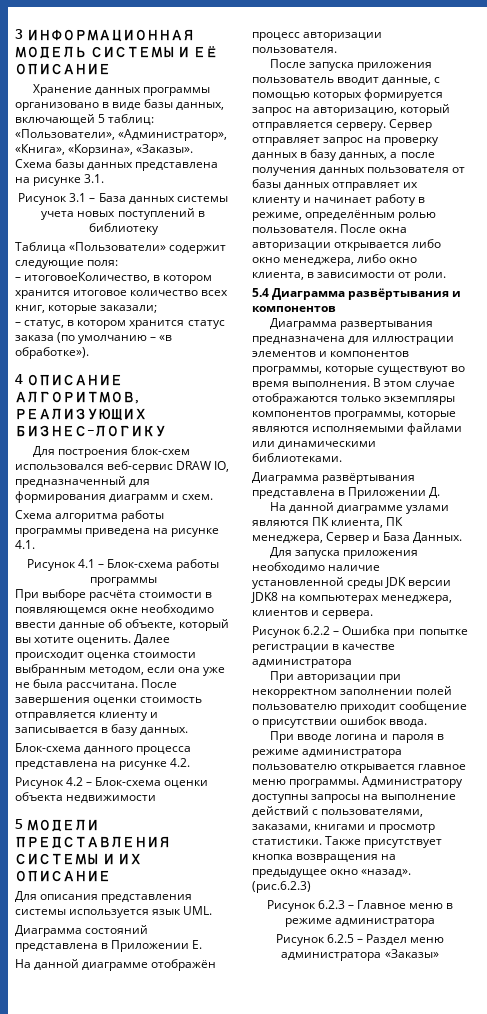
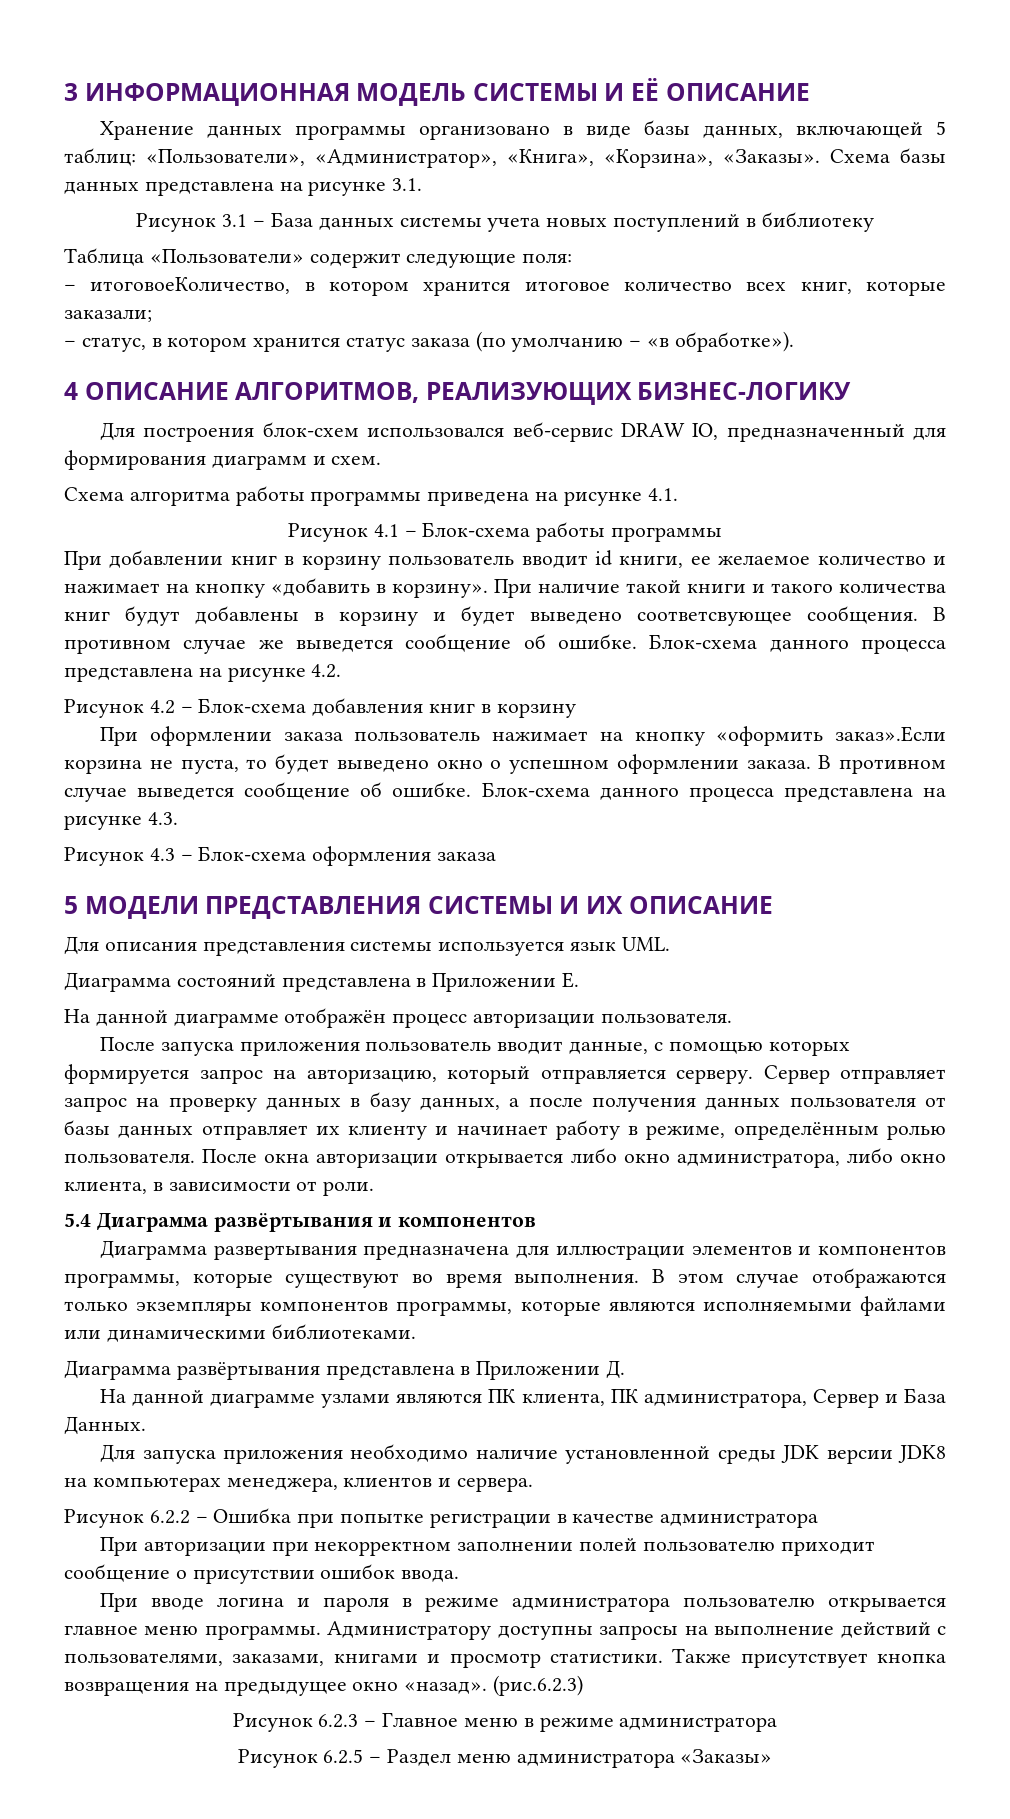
- При выборе расчёта стоимости в появляющемся окне необходимо ввести данные об объекте, который вы хотите оценить. Далее происходит оценка стоимости выбранным методом, если она уже не была рассчитана. После завершения оценки стоимость отправляется клиенту и записывается в базу данных.
- Блок-схема данного процесса представлена на рисунке 4.2.
+ При добавлении книг в корзину пользователь вводит id книги, ее желаемое количество и нажимает на кнопку «добавить в корзину». При наличие такой книги и такого количества книг будут добавлены в корзину и будет выведено соответсвующее сообщения. В противном случае же выведется сообщение об ошибке. Блок-схема данного процесса представлена на рисунке 4.2.
- Рисунок 4.2 – Блок-схема оценки объекта недвижимости
+ Рисунок 4.2 – Блок-схема добавления книг в корзину
+ При оформлении заказа пользователь нажимает на кнопку «оформить заказ».Если корзина не пуста, то будет выведено окно о успешном оформлении заказа. В противном случае выведется сообщение об ошибке. Блок-схема данного процесса представлена на рисунке 4.3.
+ Рисунок 4.3 – Блок-схема оформления заказа
- После окна авторизации открывается либо окно менеджера, либо окно клиента, в зависимости от роли.
+ После окна авторизации открывается либо окно администратора, либо окно клиента, в зависимости от роли.
- На данной диаграмме узлами являются ПК клиента, ПК менеджера, Сервер и База Данных.
+ На данной диаграмме узлами являются ПК клиента, ПК администратора, Сервер и База Данных.

